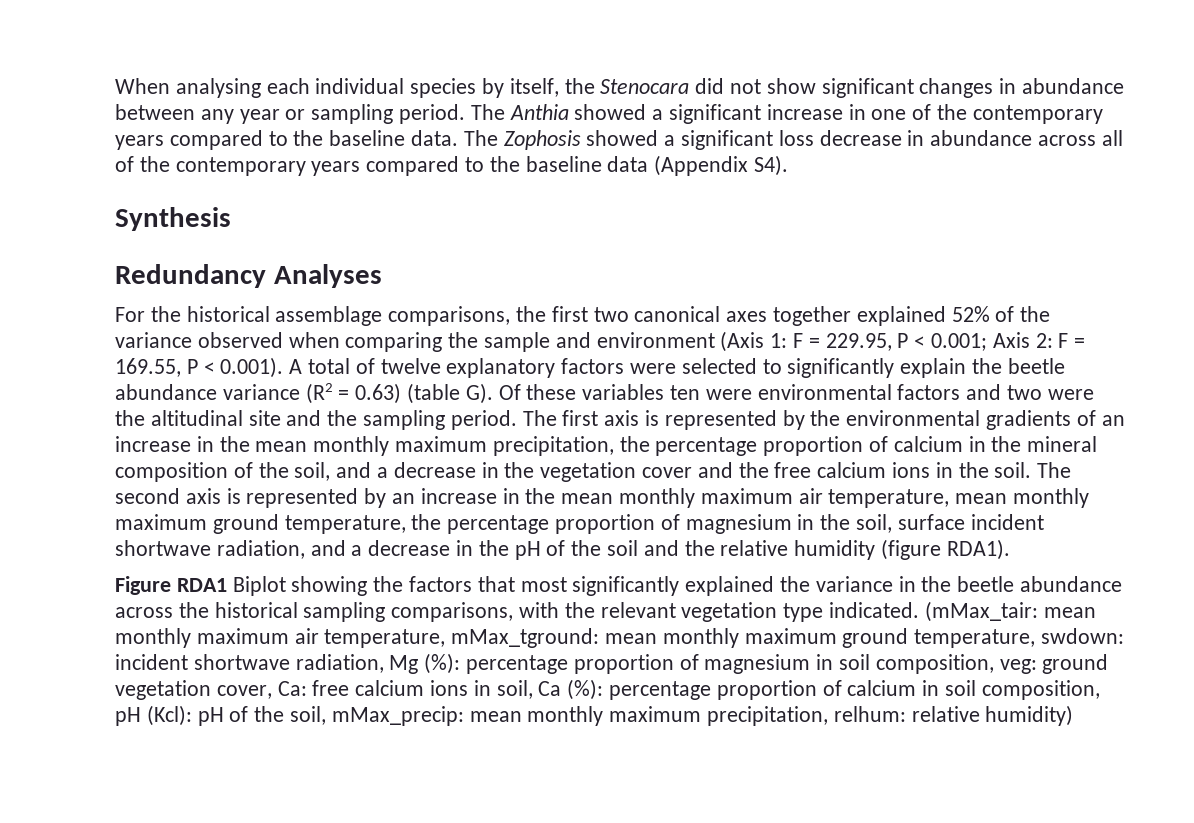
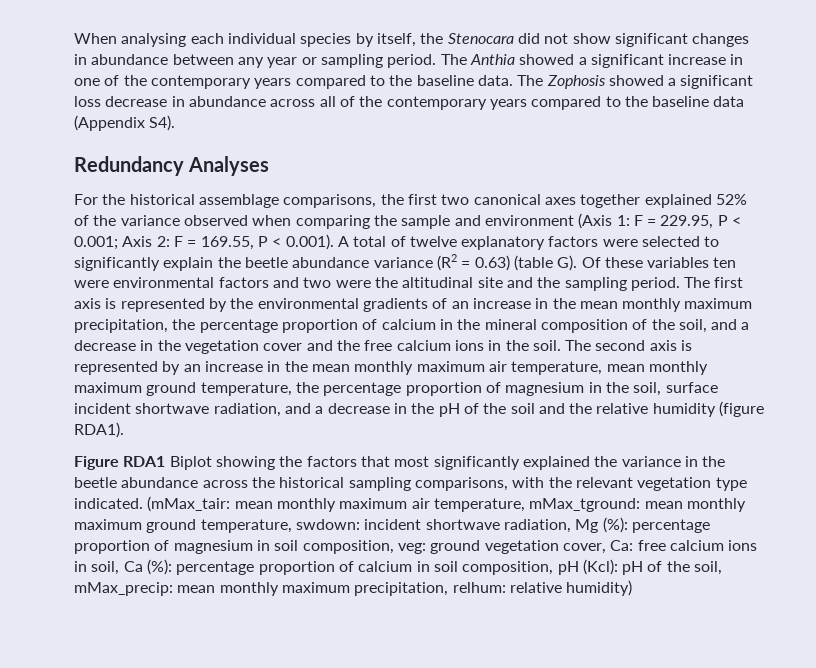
- Synthesis

